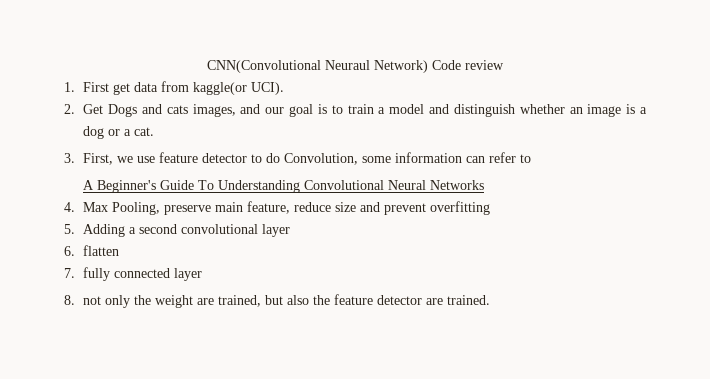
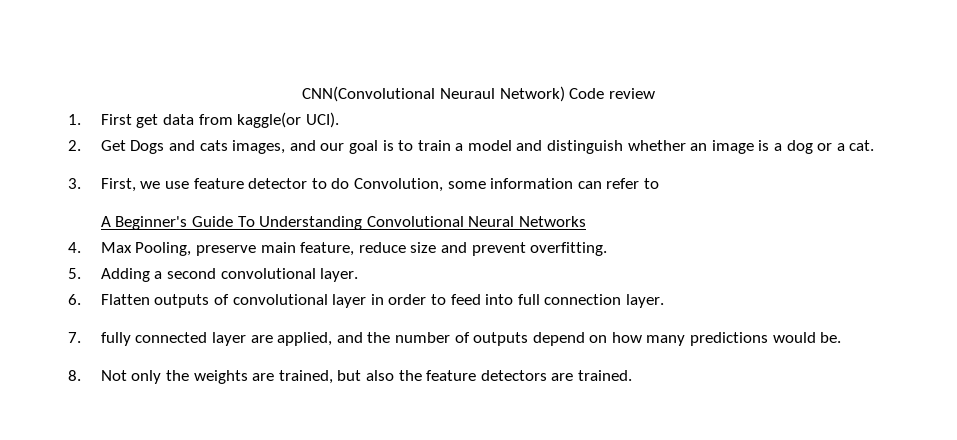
- 4. Max Pooling, preserve main feature, reduce size and prevent overfitting
+ 4. Max Pooling, preserve main feature, reduce size and prevent overfitting.
- 5. Adding a second convolutional layer
+ 5. Adding a second convolutional layer.
- 6. flatten
- 7. fully connected layer
+ 6. Flatten outputs of convolutional layer in order to feed into full connection layer.
+ 7. fully connected layer are applied, and the number of outputs depend on how many predictions would be.
- 8. not only the weight are trained, but also the feature detector are trained.
+ 8. Not only the weights are trained, but also the feature detectors are trained.

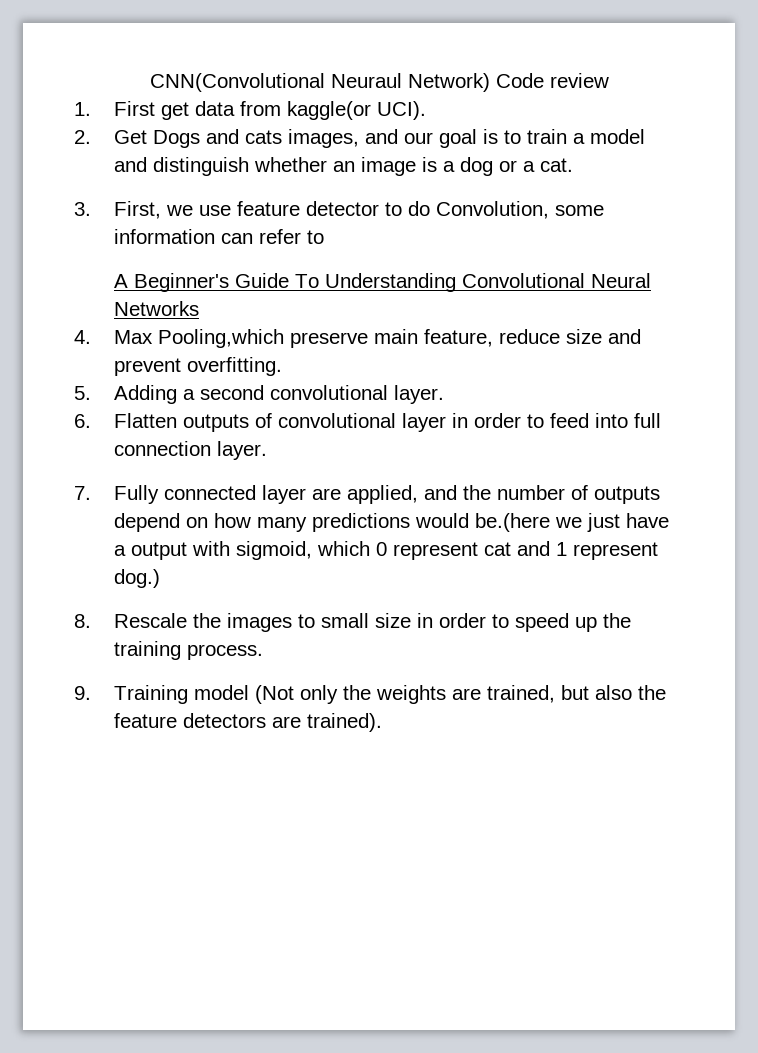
- 4. Max Pooling, preserve main feature, reduce size and prevent overfitting.
+ 4. Max Pooling,which preserve main feature, reduce size and prevent overfitting.
- 7. fully connected layer are applied, and the number of outputs depend on how many predictions would be.
- 8. Not only the weights are trained, but also the feature detectors are trained.
+ 7. Fully connected layer are applied, and the number of outputs depend on how many predictions would be.(here we just have a output with sigmoid, which 0 represent cat and 1 represent dog.)
+ 8. Rescale the images to small size in order to speed up the training process.
+ 9. Training model (Not only the weights are trained, but also the feature detectors are trained).

